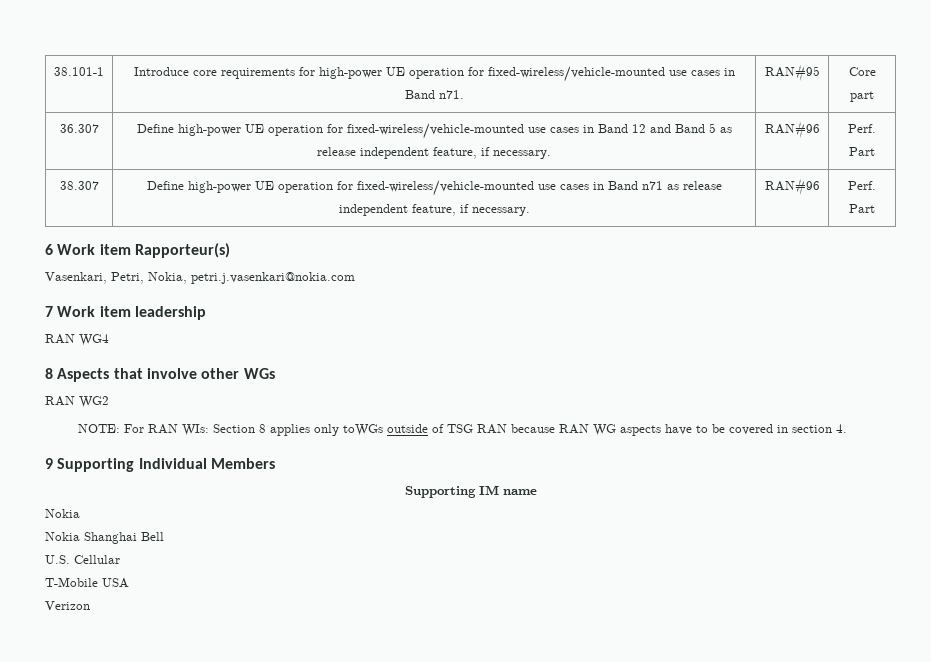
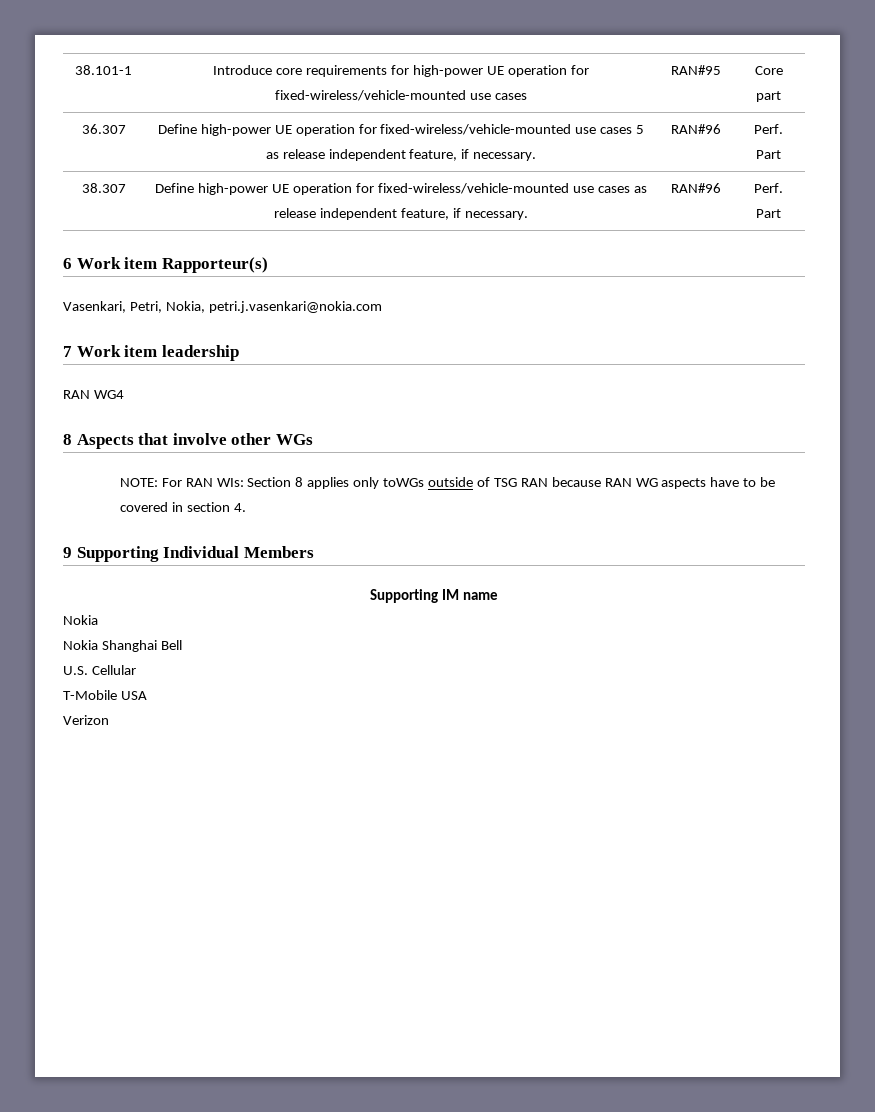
- 38.101-1 | Introduce core requirements for high-power UE operation for fixed-wireless/vehicle-mounted use cases in Band n71. | RAN#95 | Core part
+ 38.101-1 | Introduce core requirements for high-power UE operation for fixed-wireless/vehicle-mounted use cases | RAN#95 | Core part
- 36.307 | Define high-power UE operation for fixed-wireless/vehicle-mounted use cases in Band 12 and Band 5 as release independent feature, if necessary. | RAN#96 | Perf. Part
+ 36.307 | Define high-power UE operation for fixed-wireless/vehicle-mounted use cases 5 as release independent feature, if necessary. | RAN#96 | Perf. Part
- 38.307 | Define high-power UE operation for fixed-wireless/vehicle-mounted use cases in Band n71 as release independent feature, if necessary. | RAN#96 | Perf. Part
+ 38.307 | Define high-power UE operation for fixed-wireless/vehicle-mounted use cases as release independent feature, if necessary. | RAN#96 | Perf. Part
- RAN WG2

